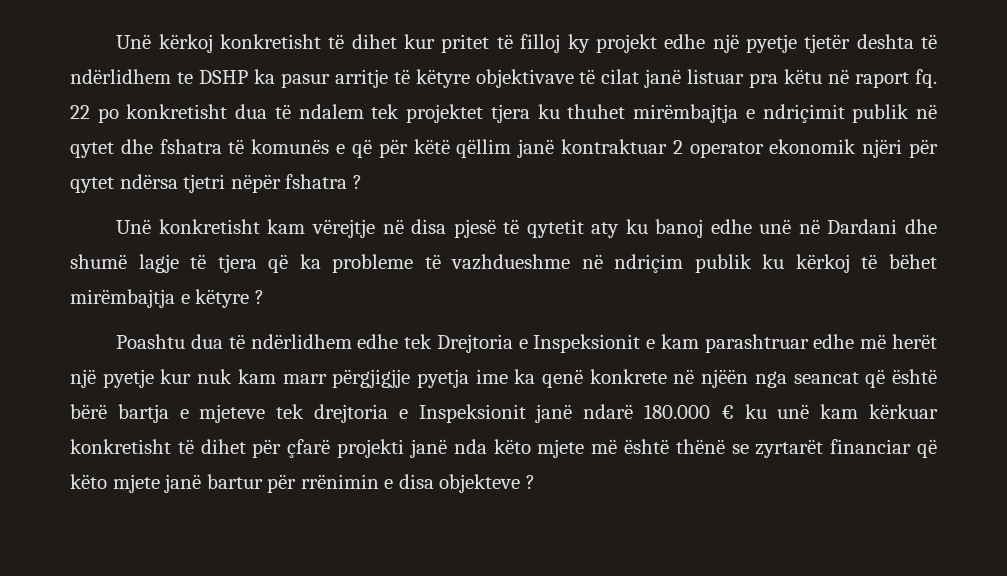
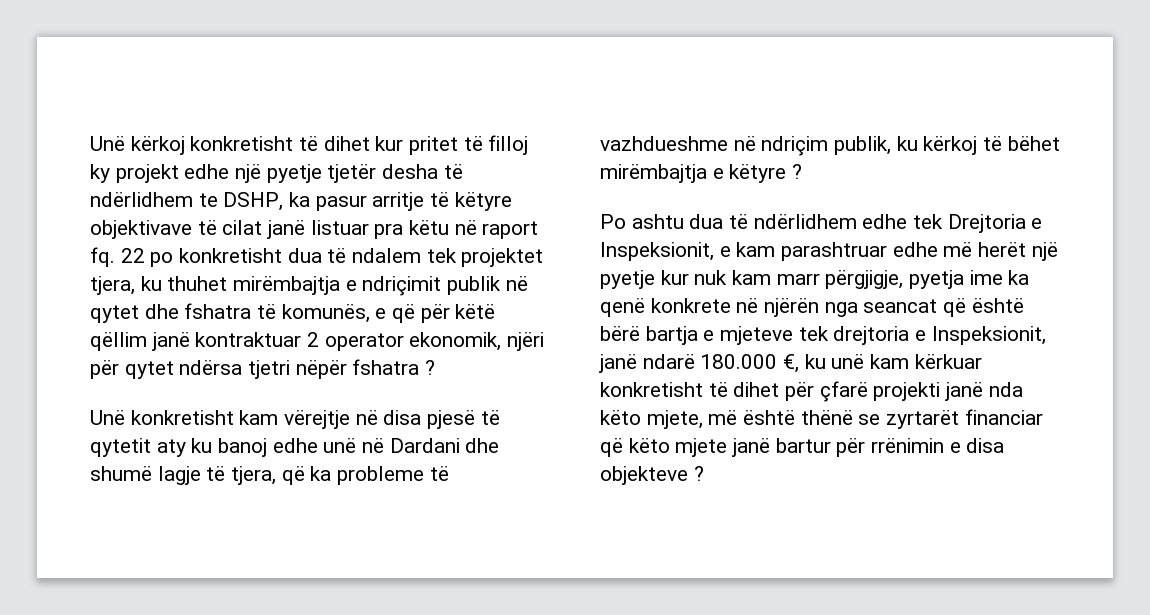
- Unë kërkoj konkretisht të dihet kur pritet të filloj ky projekt edhe një pyetje tjetër deshta të ndërlidhem te DSHP ka pasur arritje të këtyre objektivave të cilat janë listuar pra këtu në raport fq.
+ Unë kërkoj konkretisht të dihet kur pritet të filloj ky projekt edhe një pyetje tjetër desha të ndërlidhem te DSHP, ka pasur arritje të këtyre objektivave të cilat janë listuar pra këtu në raport fq.
- 22 po konkretisht dua të ndalem tek projektet tjera ku thuhet mirëmbajtja e ndriçimit publik në qytet dhe fshatra të komunës e që për këtë qëllim janë kontraktuar 2 operator ekonomik njëri për qytet ndërsa tjetri nëpër fshatra ?
+ 22 po konkretisht dua të ndalem tek projektet tjera, ku thuhet mirëmbajtja e ndriçimit publik në qytet dhe fshatra të komunës, e që për këtë qëllim janë kontraktuar 2 operator ekonomik, njëri për qytet ndërsa tjetri nëpër fshatra ?
- Unë konkretisht kam vërejtje në disa pjesë të qytetit aty ku banoj edhe unë në Dardani dhe shumë lagje të tjera që ka probleme të vazhdueshme në ndriçim publik ku kërkoj të bëhet mirëmbajtja e këtyre ?
+ Unë konkretisht kam vërejtje në disa pjesë të qytetit aty ku banoj edhe unë në Dardani dhe shumë lagje të tjera, që ka probleme të vazhdueshme në ndriçim publik, ku kërkoj të bëhet mirëmbajtja e këtyre ?
- Poashtu dua të ndërlidhem edhe tek Drejtoria e Inspeksionit e kam parashtruar edhe më herët një pyetje kur nuk kam marr përgjigjje pyetja ime ka qenë konkrete në njëën nga seancat që është bërë bartja e mjeteve tek drejtoria e Inspeksionit janë ndarë 180.000 € ku unë kam kërkuar konkretisht të dihet për çfarë projekti janë nda këto mjete më është thënë se zyrtarët financiar që këto mjete janë bartur për rrënimin e disa objekteve ?
+ Po ashtu dua të ndërlidhem edhe tek Drejtoria e Inspeksionit, e kam parashtruar edhe më herët një pyetje kur nuk kam marr përgjigje, pyetja ime ka qenë konkrete në njërën nga seancat që është bërë bartja e mjeteve tek drejtoria e Inspeksionit, janë ndarë 180.000 €, ku unë kam kërkuar konkretisht të dihet për çfarë projekti janë nda këto mjete, më është thënë se zyrtarët financiar që këto mjete janë bartur për rrënimin e disa objekteve ?

